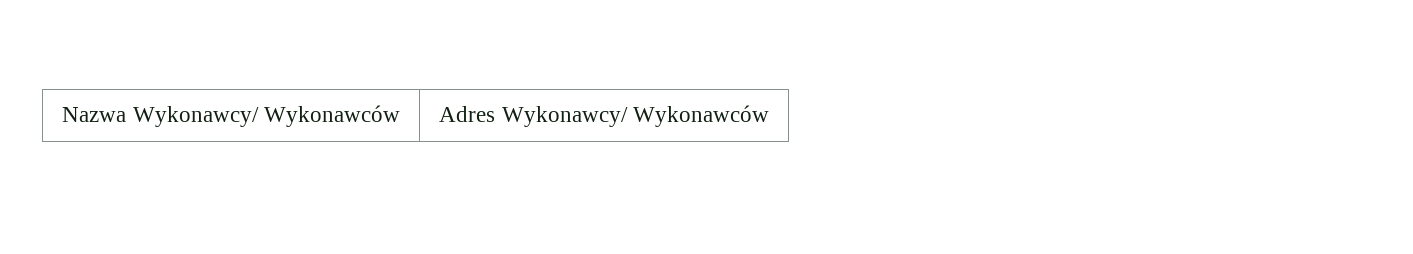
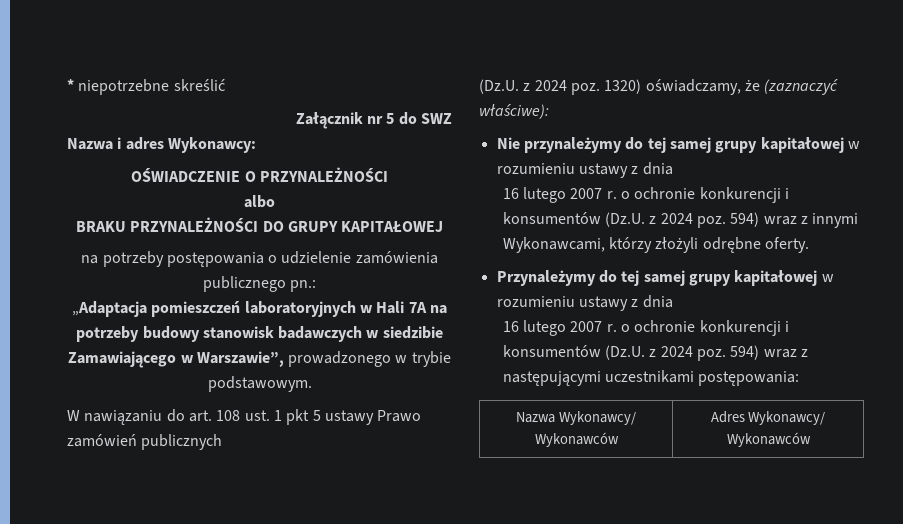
+ * niepotrzebne skreślić
+ Załącznik nr 5 do SWZ
+ Nazwa i adres Wykonawcy:
+ OŚWIADCZENIE O PRZYNALEŻNOŚCI
+ albo
+ BRAKU PRZYNALEŻNOŚCI DO GRUPY KAPITAŁOWEJ
+ na potrzeby postępowania o udzielenie zamówienia publicznego pn.:
+ „Adaptacja pomieszczeń laboratoryjnych w Hali 7A na potrzeby budowy stanowisk badawczych w siedzibie Zamawiającego w Warszawie”, prowadzonego w trybie podstawowym.
+ W nawiązaniu do art. 108 ust. 1 pkt 5 ustawy Prawo zamówień publicznych
+ (Dz.U. z 2024 poz. 1320) oświadczamy, że (zaznaczyć właściwe):
+ Nie przynależymy do tej samej grupy kapitałowej w rozumieniu ustawy z dnia
+ 16 lutego 2007 r. o ochronie konkurencji i konsumentów (Dz.U. z 2024 poz. 594) wraz z innymi Wykonawcami, którzy złożyli odrębne oferty.
+ Przynależymy do tej samej grupy kapitałowej w rozumieniu ustawy z dnia
+ 16 lutego 2007 r. o ochronie konkurencji i konsumentów (Dz.U. z 2024 poz. 594) wraz z następującymi uczestnikami postępowania:

